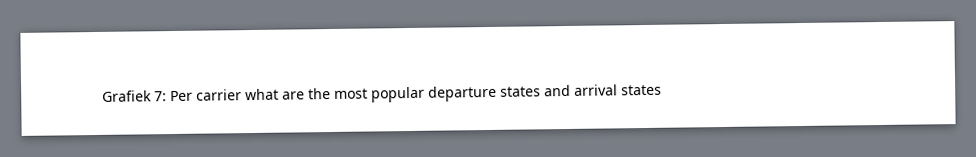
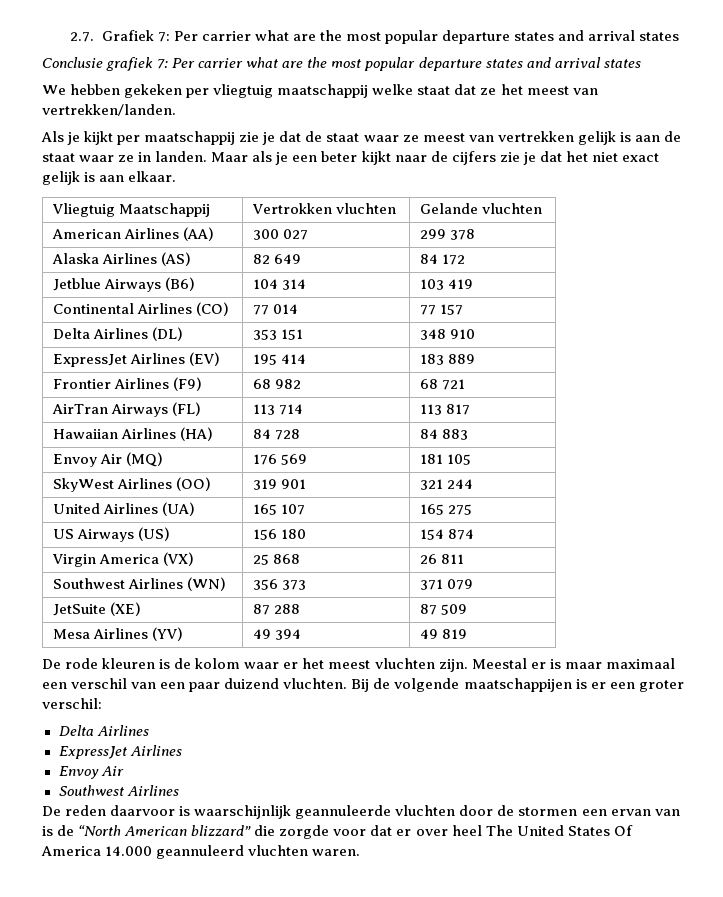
- Grafiek 7: Per carrier what are the most popular departure states and arrival states
+ 2.7. Grafiek 7: Per carrier what are the most popular departure states and arrival states
+ Conclusie grafiek 7: Per carrier what are the most popular departure states and arrival states
+ We hebben gekeken per vliegtuig maatschappij welke staat dat ze het meest van vertrekken/landen.
+ Als je kijkt per maatschappij zie je dat de staat waar ze meest van vertrekken gelijk is aan de staat waar ze in landen. Maar als je een beter kijkt naar de cijfers zie je dat het niet exact gelijk is aan elkaar.
+ Vliegtuig Maatschappij | Vertrokken vluchten | Gelande vluchten
+ American Airlines (AA) | 300 027 | 299 378
+ Alaska Airlines (AS) | 82 649 | 84 172
+ Jetblue Airways (B6) | 104 314 | 103 419
+ Continental Airlines (CO) | 77 014 | 77 157
+ Delta Airlines (DL) | 353 151 | 348 910
+ ExpressJet Airlines (EV) | 195 414 | 183 889
+ Frontier Airlines (F9) | 68 982 | 68 721
+ AirTran Airways (FL) | 113 714 | 113 817
+ Hawaiian Airlines (HA) | 84 728 | 84 883
+ Envoy Air (MQ) | 176 569 | 181 105
+ SkyWest Airlines (OO) | 319 901 | 321 244
+ United Airlines (UA) | 165 107 | 165 275
+ US Airways (US) | 156 180 | 154 874
+ Virgin America (VX) | 25 868 | 26 811
+ Southwest Airlines (WN) | 356 373 | 371 079
+ JetSuite (XE) | 87 288 | 87 509
+ Mesa Airlines (YV) | 49 394 | 49 819
+ De rode kleuren is de kolom waar er het meest vluchten zijn. Meestal er is maar maximaal een verschil van een paar duizend vluchten. Bij de volgende maatschappijen is er een groter verschil:
+ Delta Airlines
+ ExpressJet Airlines
+ Envoy Air
+ Southwest Airlines
+ De reden daarvoor is waarschijnlijk geannuleerde vluchten door de stormen een ervan van is de “North American blizzard” die zorgde voor dat er over heel The United States Of America 14.000 geannuleerd vluchten waren.

